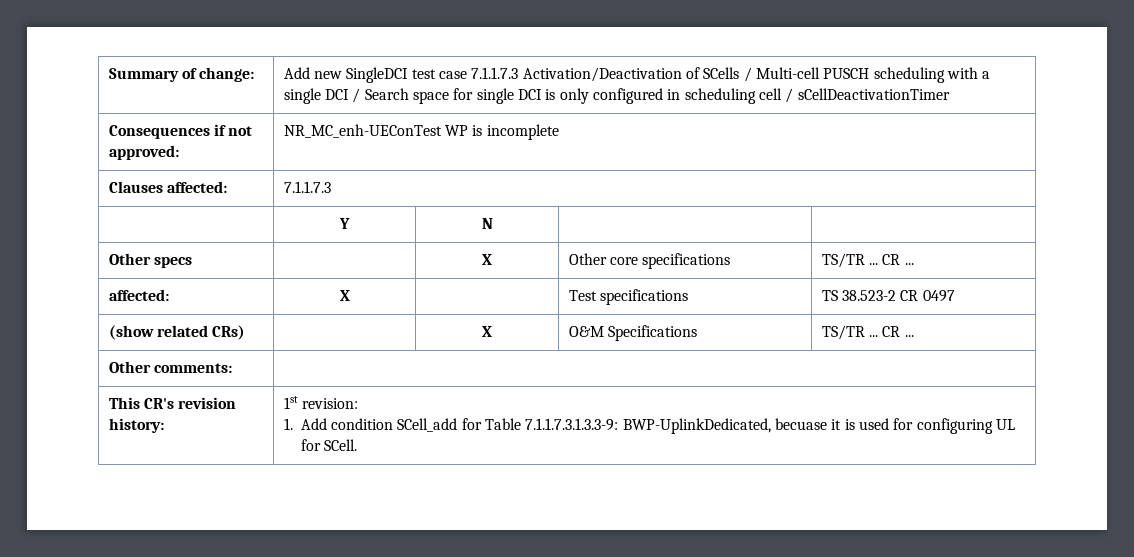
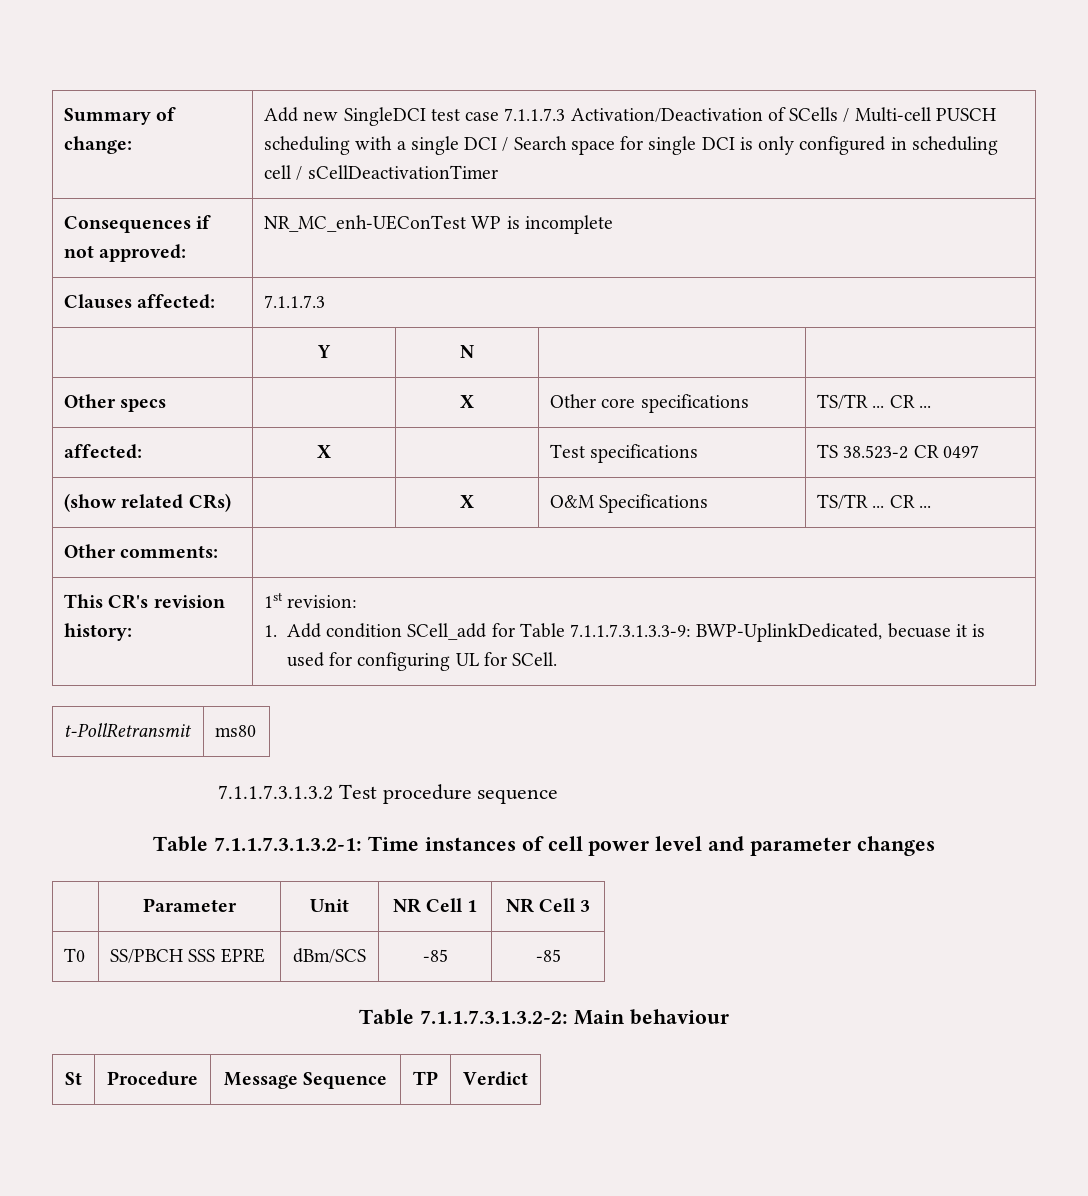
+ t-PollRetransmit | ms80
+ 7.1.1.7.3.1.3.2 Test procedure sequence
+ Table 7.1.1.7.3.1.3.2-1: Time instances of cell power level and parameter changes
+ | Parameter | Unit | NR Cell 1 | NR Cell 3
+ T0 | SS/PBCH SSS EPRE | dBm/SCS | -85 | -85
+ Table 7.1.1.7.3.1.3.2-2: Main behaviour
+ St | Procedure | Message Sequence | TP | Verdict

